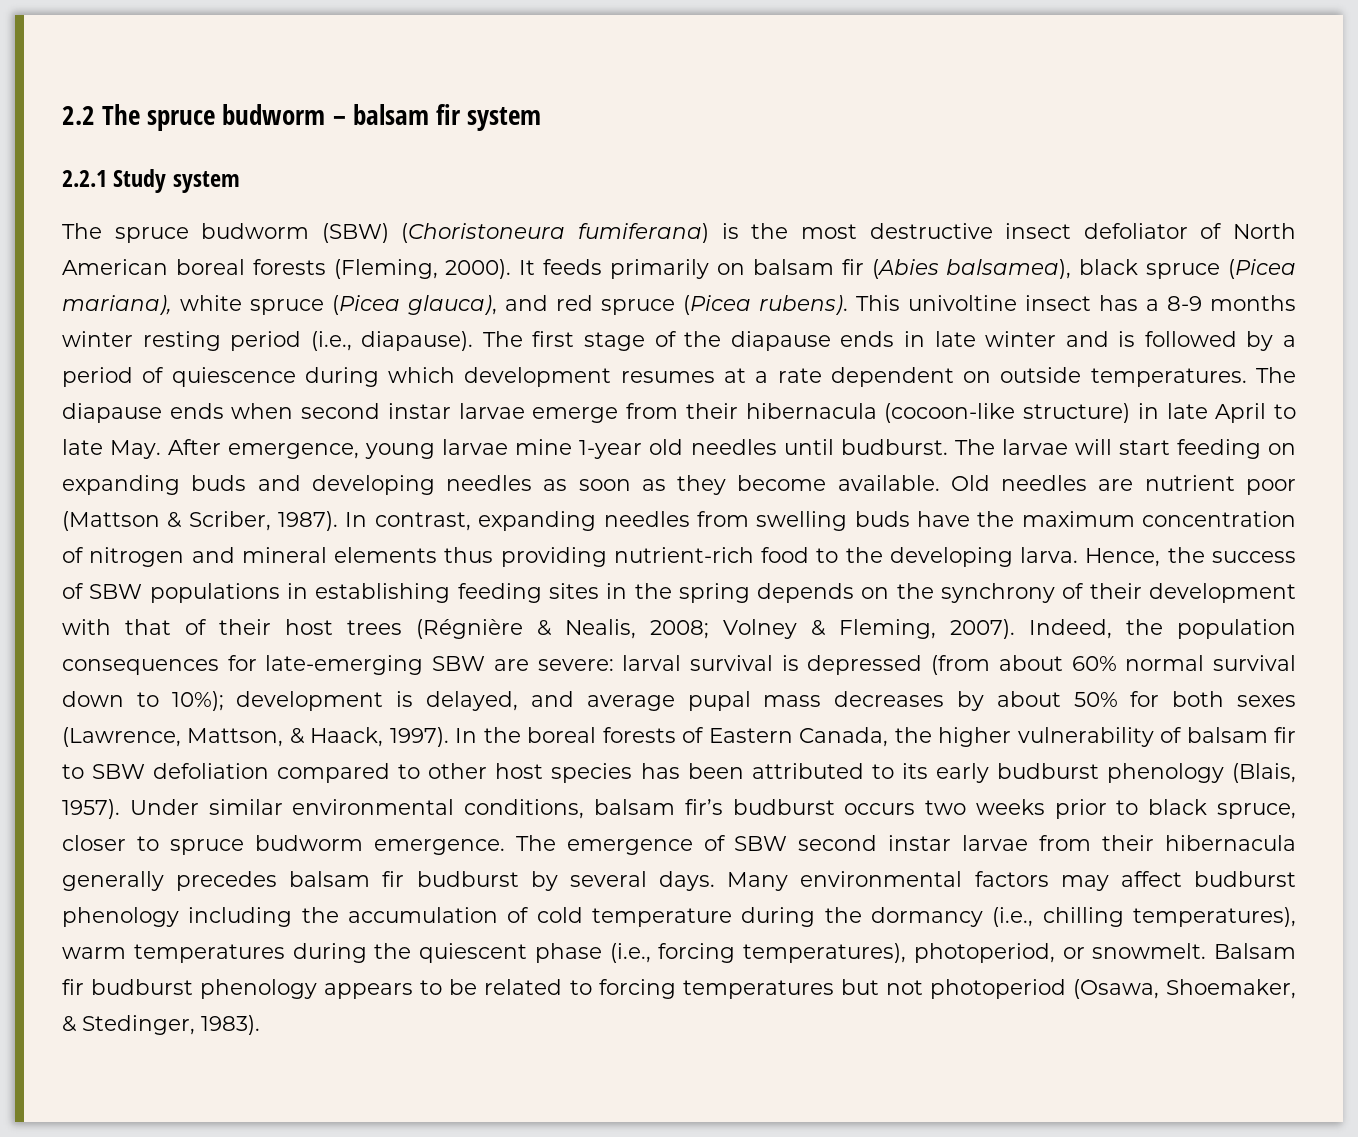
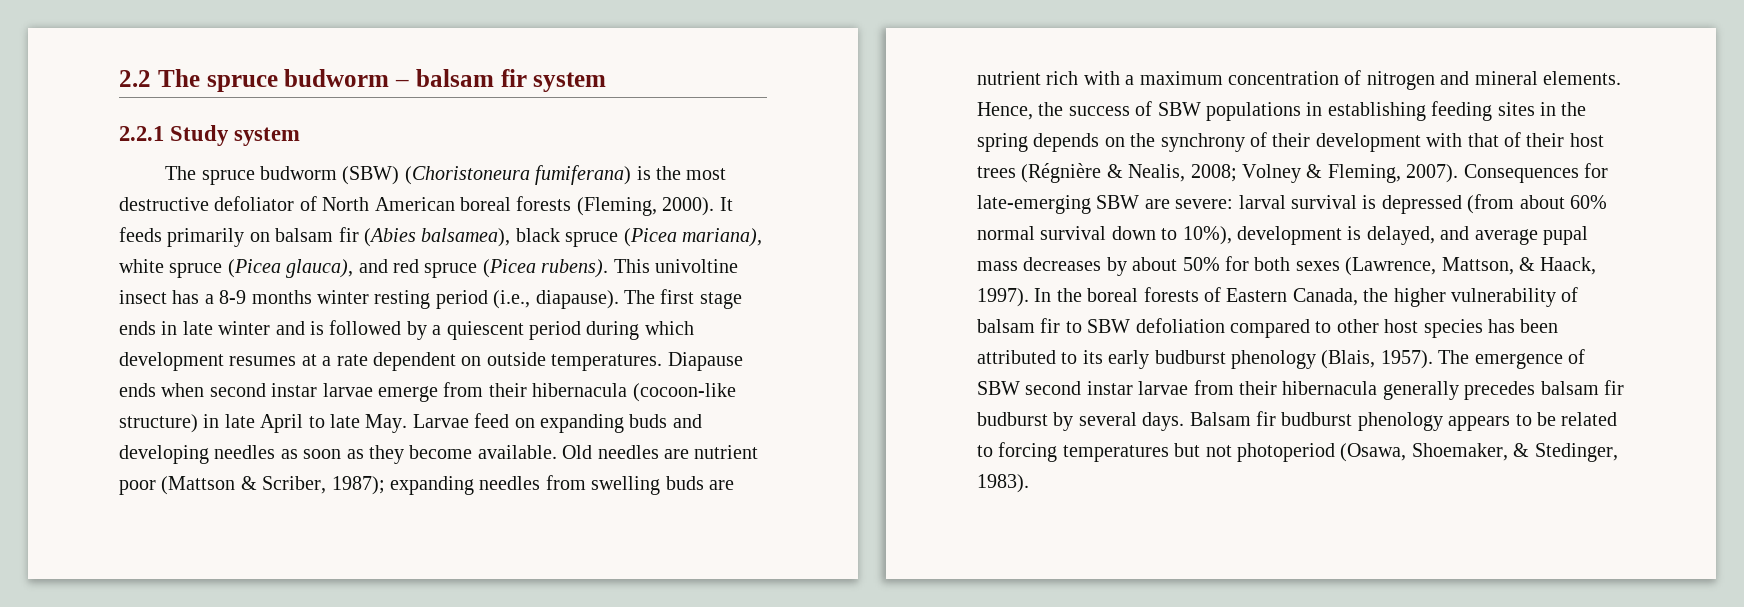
- The spruce budworm (SBW) (Choristoneura fumiferana) is the most destructive insect defoliator of North American boreal forests (Fleming, 2000).
+ The spruce budworm (SBW) (Choristoneura fumiferana) is the most destructive defoliator of North American boreal forests (Fleming, 2000).
- The first stage of the diapause ends in late winter and is followed by a period of quiescence during which development resumes at a rate dependent on outside temperatures.
+ The first stage ends in late winter and is followed by a quiescent period during which development resumes at a rate dependent on outside temperatures.
- The diapause ends when second instar larvae emerge from their hibernacula (cocoon-like structure) in late April to late May. After emergence, young larvae mine 1-year old needles until budburst. The larvae will start feeding on expanding buds and developing needles as soon as they become available.
+ Diapause ends when second instar larvae emerge from their hibernacula (cocoon-like structure) in late April to late May. Larvae feed on expanding buds and developing needles as soon as they become available.
- Old needles are nutrient poor (Mattson & Scriber, 1987). In contrast, expanding needles from swelling buds have the maximum concentration of nitrogen and mineral elements thus providing nutrient-rich food to the developing larva.
+ Old needles are nutrient poor (Mattson & Scriber, 1987); expanding needles from swelling buds are nutrient rich with a maximum concentration of nitrogen and mineral elements.
- Indeed, the population consequences for late-emerging SBW are severe: larval survival is depressed (from about 60% normal survival down to 10%); development is delayed, and average pupal mass decreases by about 50% for both sexes (Lawrence, Mattson, & Haack, 1997).
+ Consequences for late-emerging SBW are severe: larval survival is depressed (from about 60% normal survival down to 10%), development is delayed, and average pupal mass decreases by about 50% for both sexes (Lawrence, Mattson, & Haack, 1997).
- Under similar environmental conditions, balsam fir’s budburst occurs two weeks prior to black spruce, closer to spruce budworm emergence.
- Many environmental factors may affect budburst phenology including the accumulation of cold temperature during the dormancy (i.e., chilling temperatures), warm temperatures during the quiescent phase (i.e., forcing temperatures), photoperiod, or snowmelt.

